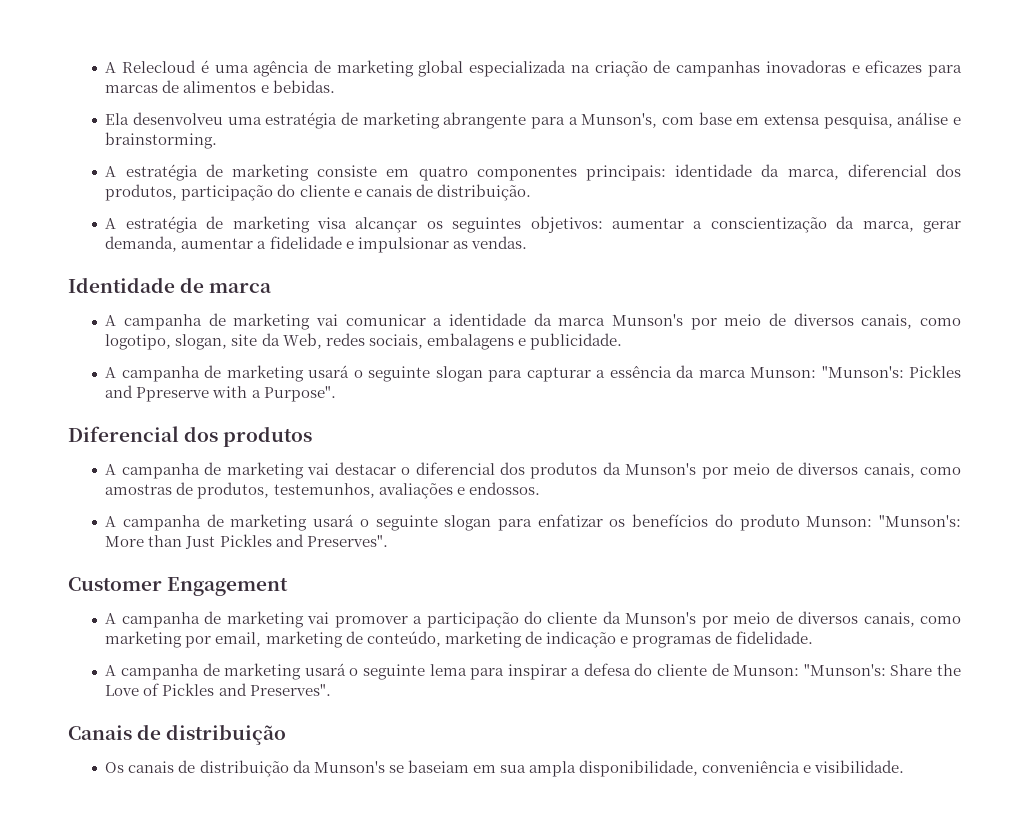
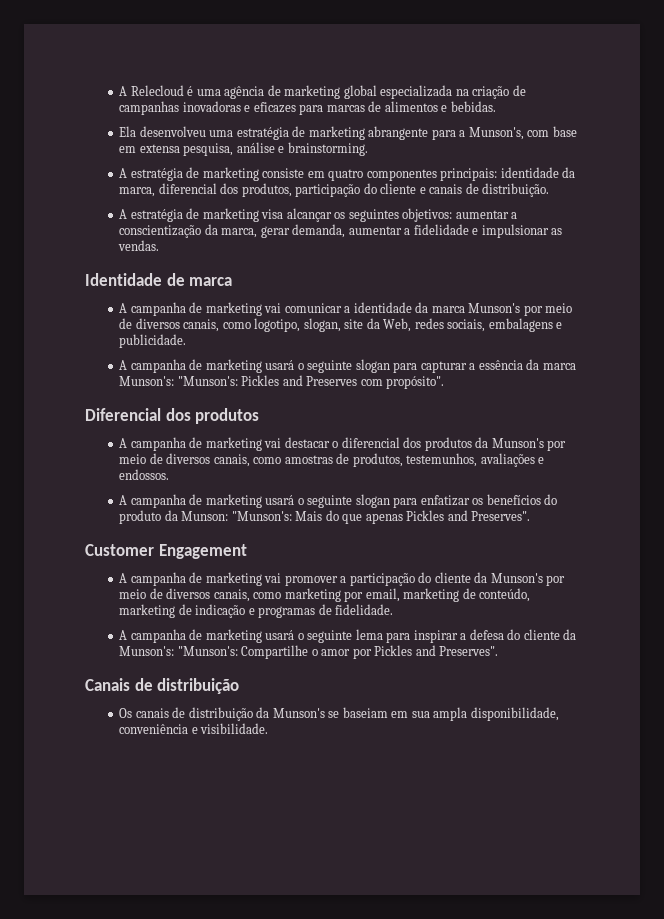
- A campanha de marketing usará o seguinte slogan para capturar a essência da marca Munson: "Munson's: Pickles and Ppreserve with a Purpose".
+ A campanha de marketing usará o seguinte slogan para capturar a essência da marca Munson's: "Munson's: Pickles and Preserves com propósito".
- A campanha de marketing usará o seguinte slogan para enfatizar os benefícios do produto Munson: "Munson's: More than Just Pickles and Preserves".
+ A campanha de marketing usará o seguinte slogan para enfatizar os benefícios do produto da Munson: "Munson's: Mais do que apenas Pickles and Preserves".
- A campanha de marketing usará o seguinte lema para inspirar a defesa do cliente de Munson: "Munson's: Share the Love of Pickles and Preserves".
+ A campanha de marketing usará o seguinte lema para inspirar a defesa do cliente da Munson's: "Munson's: Compartilhe o amor por Pickles and Preserves".

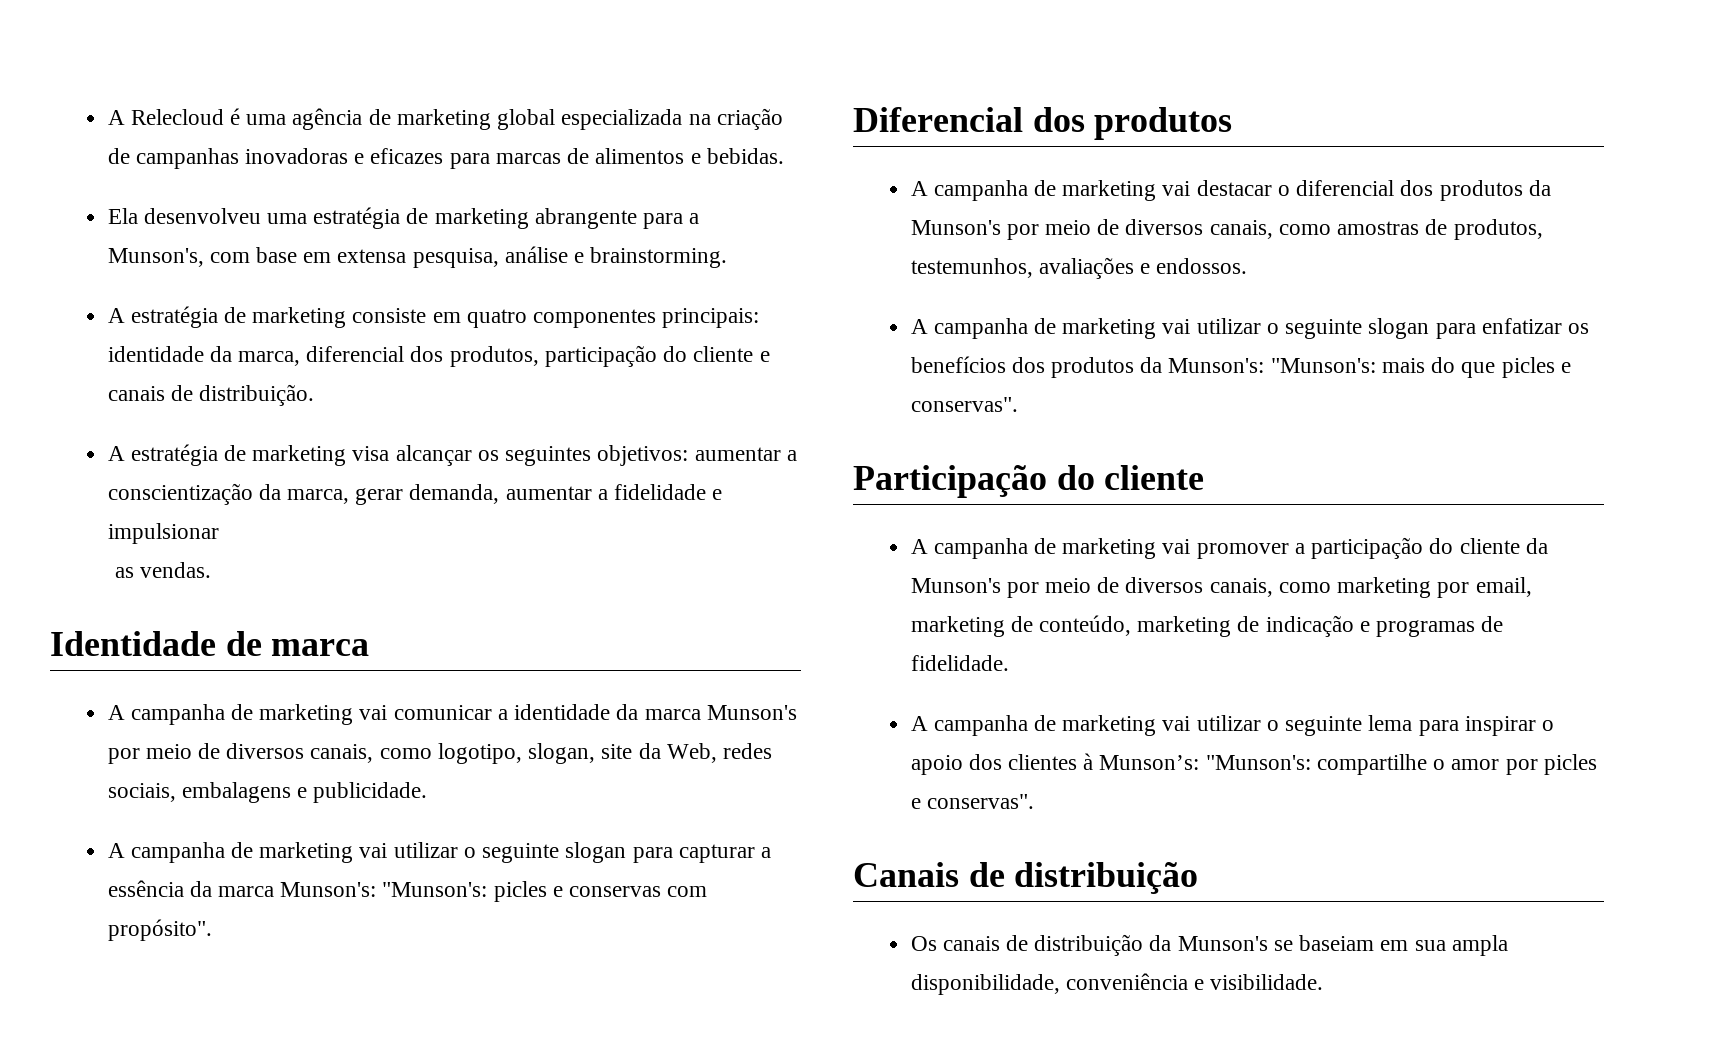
- A estratégia de marketing visa alcançar os seguintes objetivos: aumentar a conscientização da marca, gerar demanda, aumentar a fidelidade e impulsionar as vendas.
+ A estratégia de marketing visa alcançar os seguintes objetivos: aumentar a conscientização da marca, gerar demanda, aumentar a fidelidade e impulsionar
+ as vendas.
- A campanha de marketing usará o seguinte slogan para capturar a essência da marca Munson's: "Munson's: Pickles and Preserves com propósito".
+ A campanha de marketing vai utilizar o seguinte slogan para capturar a essência da marca Munson's: "Munson's: picles e conservas com propósito".
- A campanha de marketing usará o seguinte slogan para enfatizar os benefícios do produto da Munson: "Munson's: Mais do que apenas Pickles and Preserves".
- Customer Engagement
+ A campanha de marketing vai utilizar o seguinte slogan para enfatizar os benefícios dos produtos da Munson's: "Munson's: mais do que picles e conservas".
+ Participação do cliente
- A campanha de marketing usará o seguinte lema para inspirar a defesa do cliente da Munson's: "Munson's: Compartilhe o amor por Pickles and Preserves".
+ A campanha de marketing vai utilizar o seguinte lema para inspirar o apoio dos clientes à Munson’s: "Munson's: compartilhe o amor por picles e conservas".

